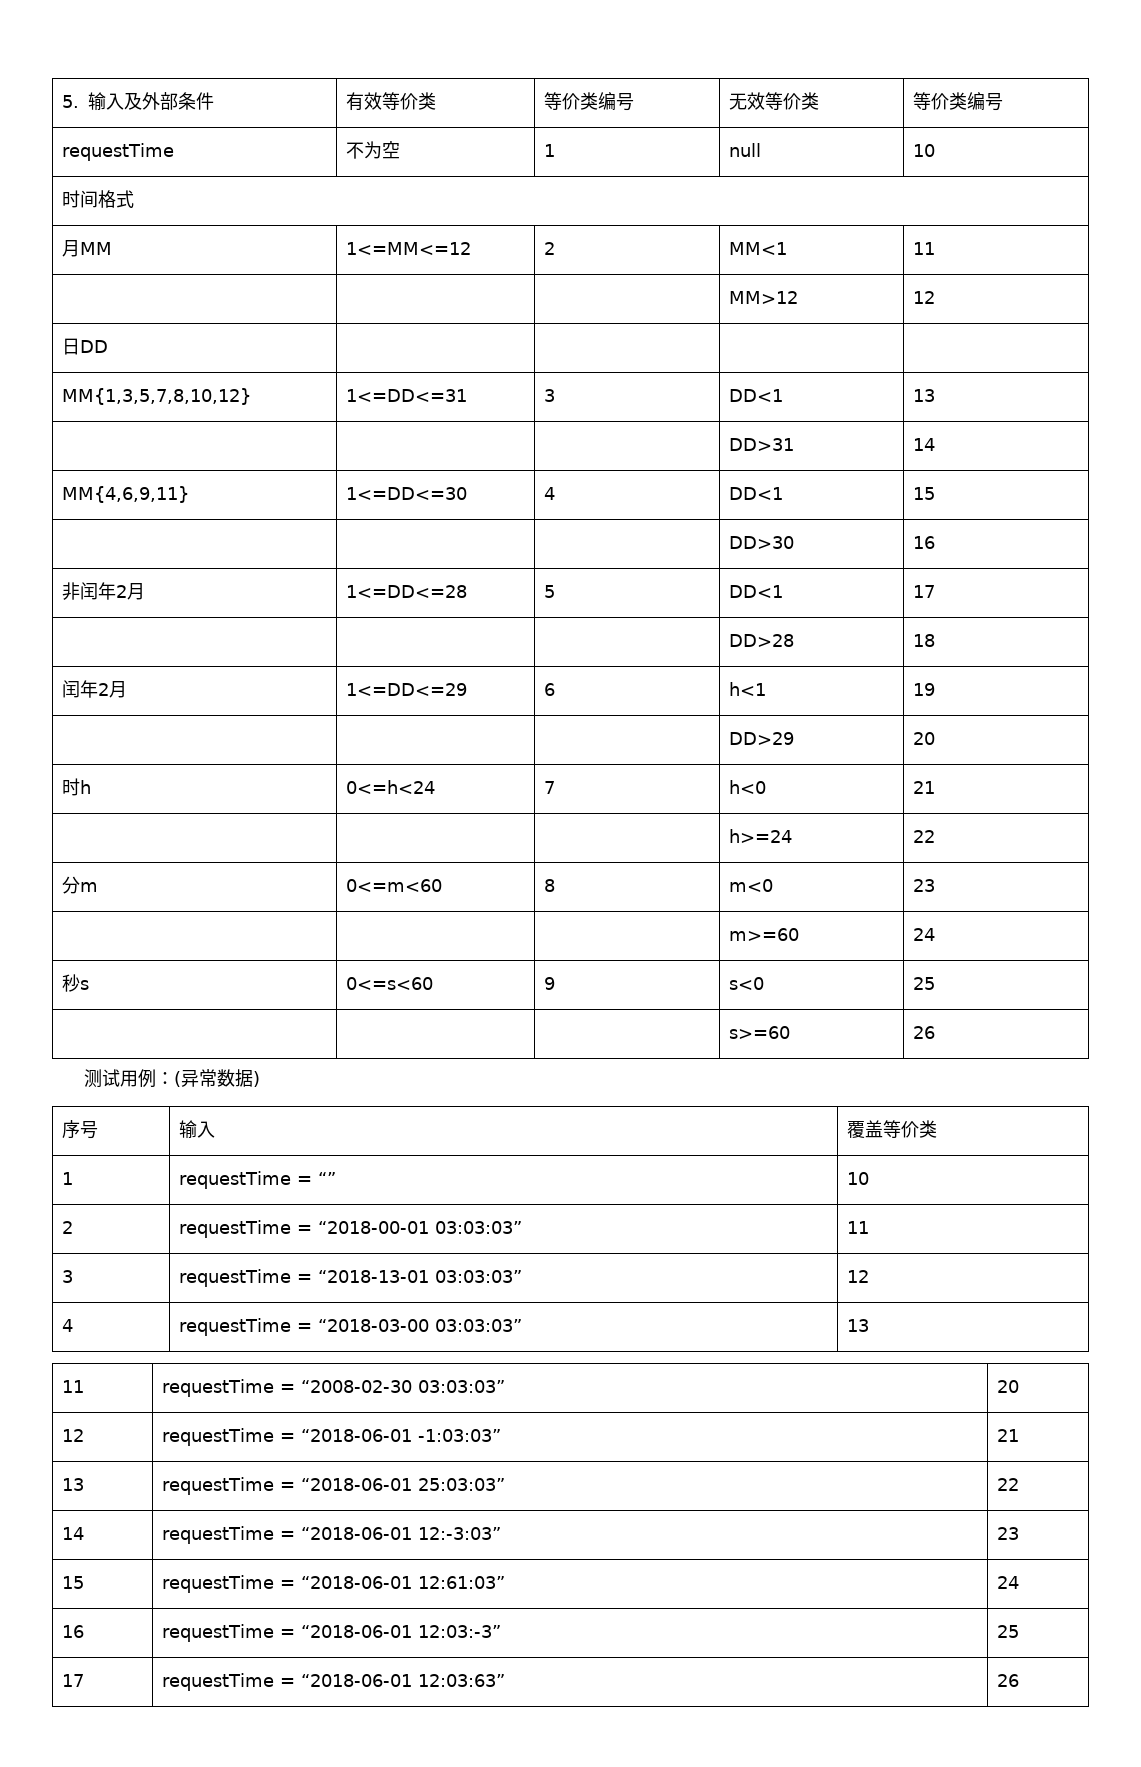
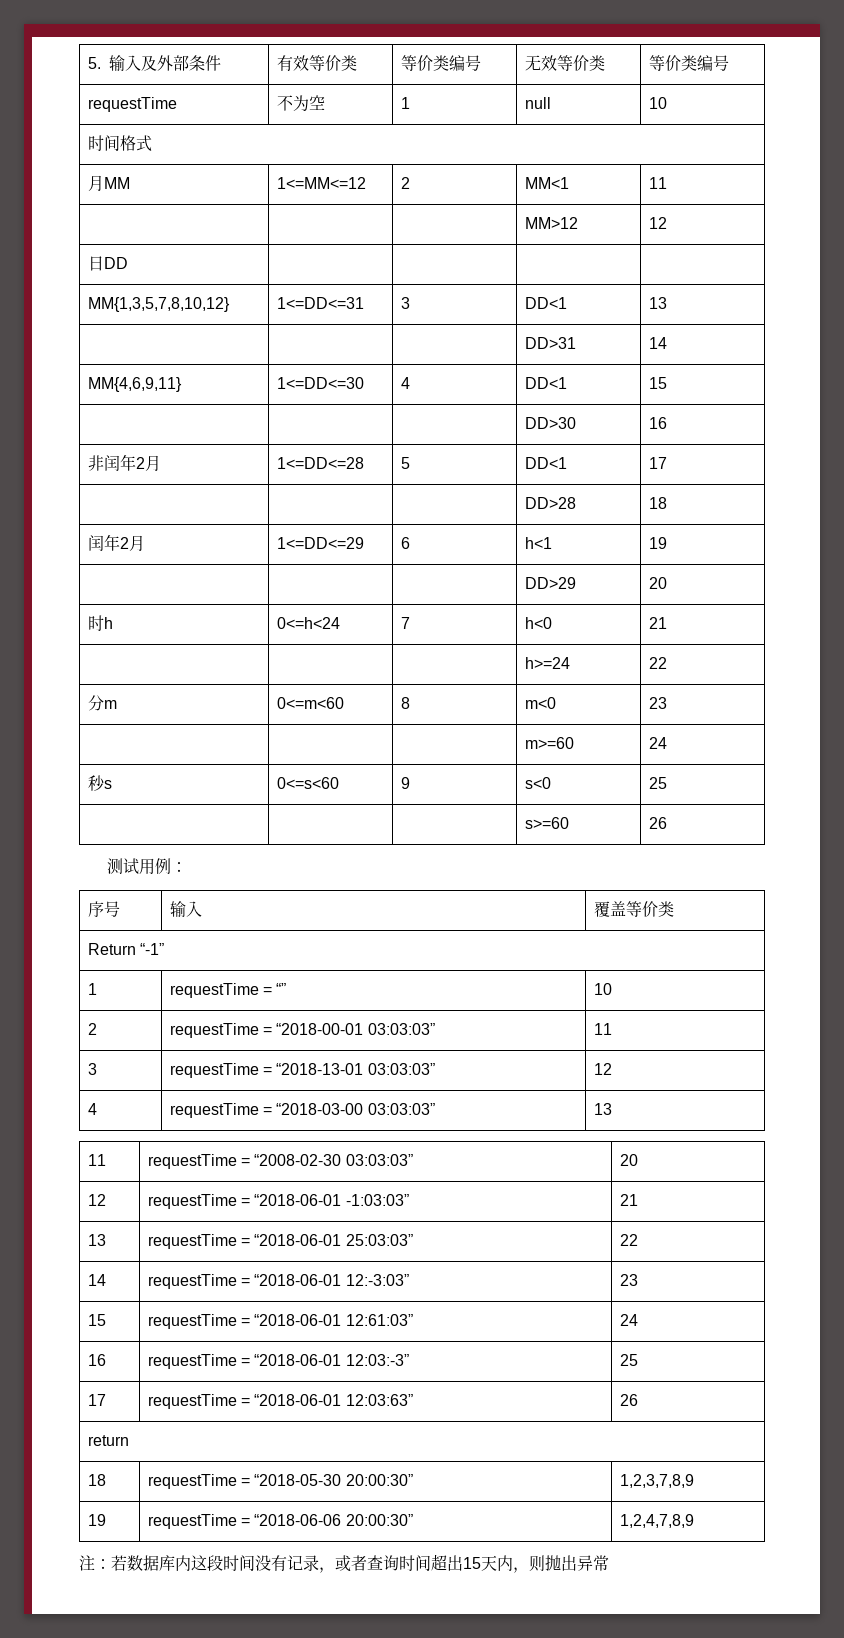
- 测试用例：(异常数据)
+ 测试用例：
+ Return “-1”
+ return
+ 18 | requestTime = “2018-05-30 20:00:30” | 1,2,3,7,8,9
+ 19 | requestTime = “2018-06-06 20:00:30” | 1,2,4,7,8,9
+ 注：若数据库内这段时间没有记录，或者查询时间超出15天内，则抛出异常

